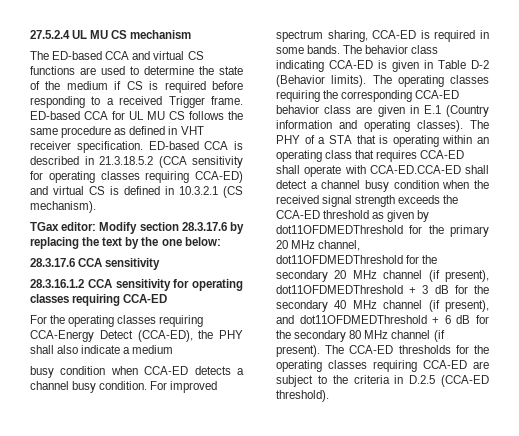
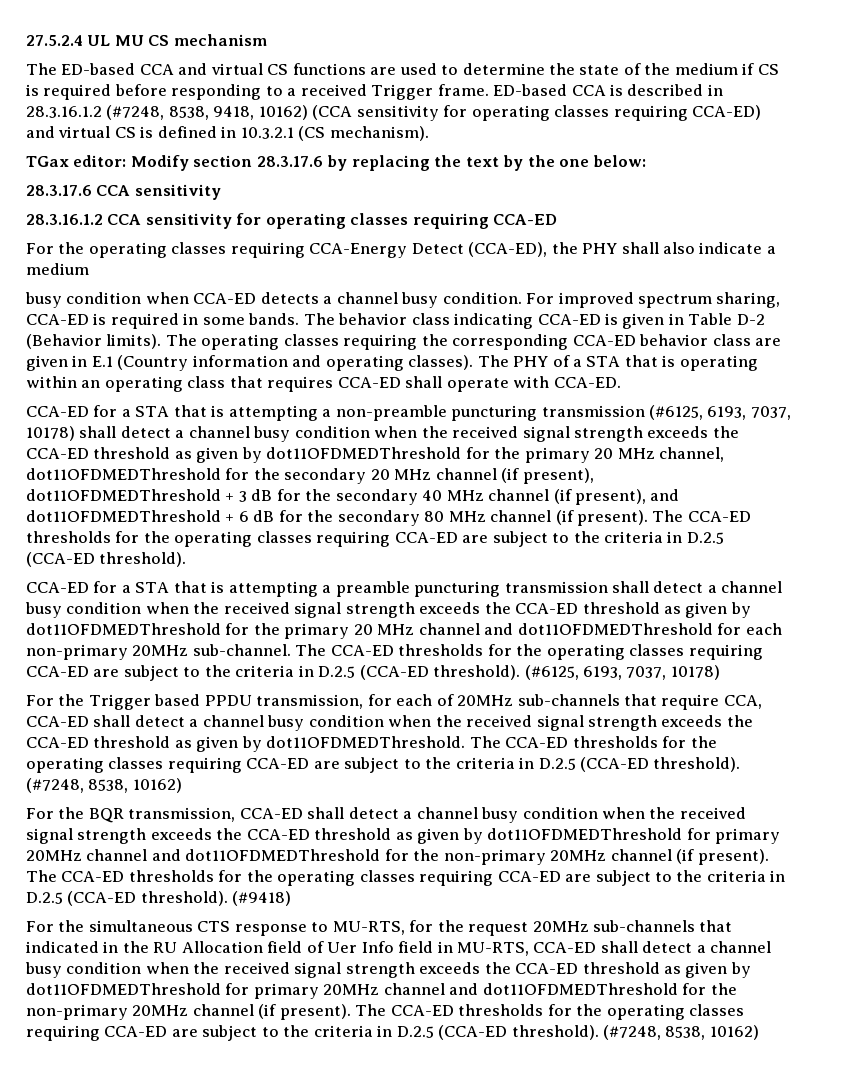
- ED-based CCA for UL MU CS follows the same procedure as defined in VHT receiver specification. ED-based CCA is described in 21.3.18.5.2 (CCA sensitivity for operating classes requiring CCA-ED) and virtual CS is defined in 10.3.2.1 (CS mechanism).
+ ED-based CCA is described in 28.3.16.1.2 (#7248, 8538, 9418, 10162) (CCA sensitivity for operating classes requiring CCA-ED) and virtual CS is defined in 10.3.2.1 (CS mechanism).
- The PHY of a STA that is operating within an operating class that requires CCA-ED shall operate with CCA-ED.CCA-ED shall detect a channel busy condition when the received signal strength exceeds the CCA-ED threshold as given by dot11OFDMEDThreshold for the primary 20 MHz channel, dot11OFDMEDThreshold for the secondary 20 MHz channel (if present), dot11OFDMEDThreshold + 3 dB for the secondary 40 MHz channel (if present), and dot11OFDMEDThreshold + 6 dB for the secondary 80 MHz channel (if present).
+ The PHY of a STA that is operating within an operating class that requires CCA-ED shall operate with CCA-ED.
+ CCA-ED for a STA that is attempting a non-preamble puncturing transmission (#6125, 6193, 7037, 10178) shall detect a channel busy condition when the received signal strength exceeds the CCA-ED threshold as given by dot11OFDMEDThreshold for the primary 20 MHz channel, dot11OFDMEDThreshold for the secondary 20 MHz channel (if present), dot11OFDMEDThreshold + 3 dB for the secondary 40 MHz channel (if present), and dot11OFDMEDThreshold + 6 dB for the secondary 80 MHz channel (if present).
+ CCA-ED for a STA that is attempting a preamble puncturing transmission shall detect a channel busy condition when the received signal strength exceeds the CCA-ED threshold as given by dot11OFDMEDThreshold for the primary 20 MHz channel and dot11OFDMEDThreshold for each non-primary 20MHz sub-channel. The CCA-ED thresholds for the operating classes requiring CCA-ED are subject to the criteria in D.2.5 (CCA-ED threshold). (#6125, 6193, 7037, 10178)
+ For the Trigger based PPDU transmission, for each of 20MHz sub-channels that require CCA, CCA-ED shall detect a channel busy condition when the received signal strength exceeds the CCA-ED threshold as given by dot11OFDMEDThreshold. The CCA-ED thresholds for the operating classes requiring CCA-ED are subject to the criteria in D.2.5 (CCA-ED threshold). (#7248, 8538, 10162)
+ For the BQR transmission, CCA-ED shall detect a channel busy condition when the received signal strength exceeds the CCA-ED threshold as given by dot11OFDMEDThreshold for primary 20MHz channel and dot11OFDMEDThreshold for the non-primary 20MHz channel (if present). The CCA-ED thresholds for the operating classes requiring CCA-ED are subject to the criteria in D.2.5 (CCA-ED threshold). (#9418)
+ For the simultaneous CTS response to MU-RTS, for the request 20MHz sub-channels that indicated in the RU Allocation field of Uer Info field in MU-RTS, CCA-ED shall detect a channel busy condition when the received signal strength exceeds the CCA-ED threshold as given by dot11OFDMEDThreshold for primary 20MHz channel and dot11OFDMEDThreshold for the non-primary 20MHz channel (if present). The CCA-ED thresholds for the operating classes requiring CCA-ED are subject to the criteria in D.2.5 (CCA-ED threshold). (#7248, 8538, 10162)

